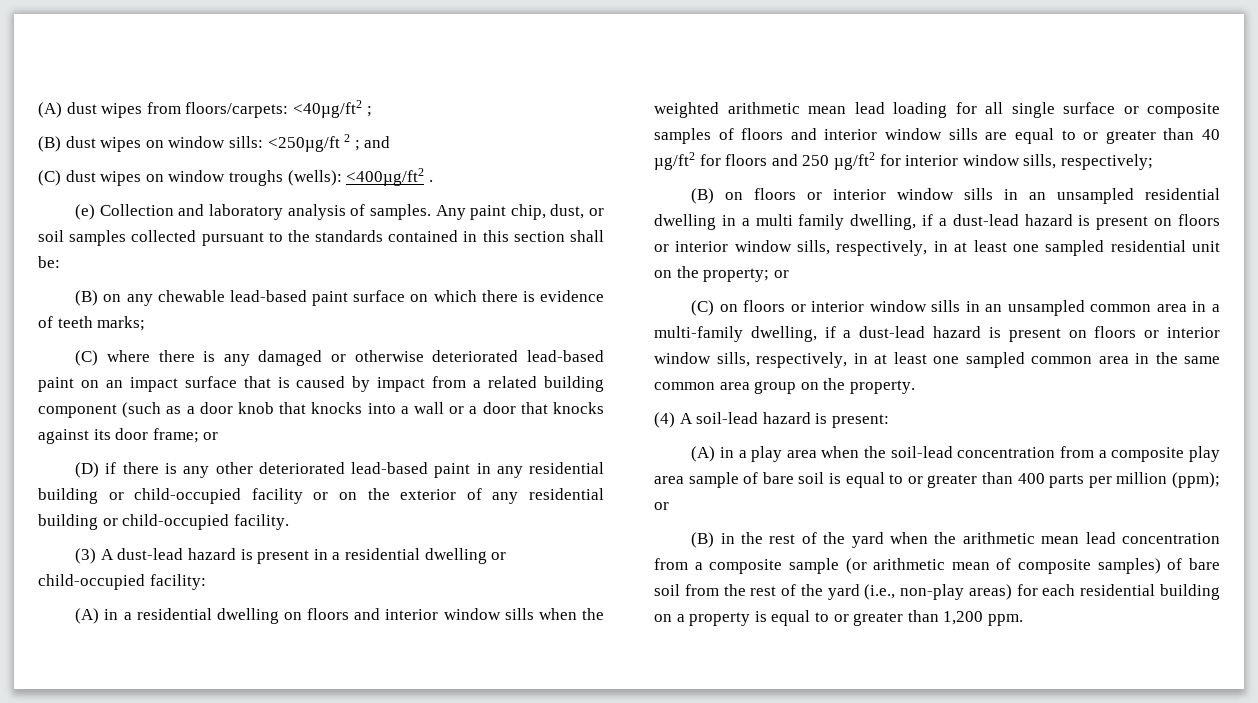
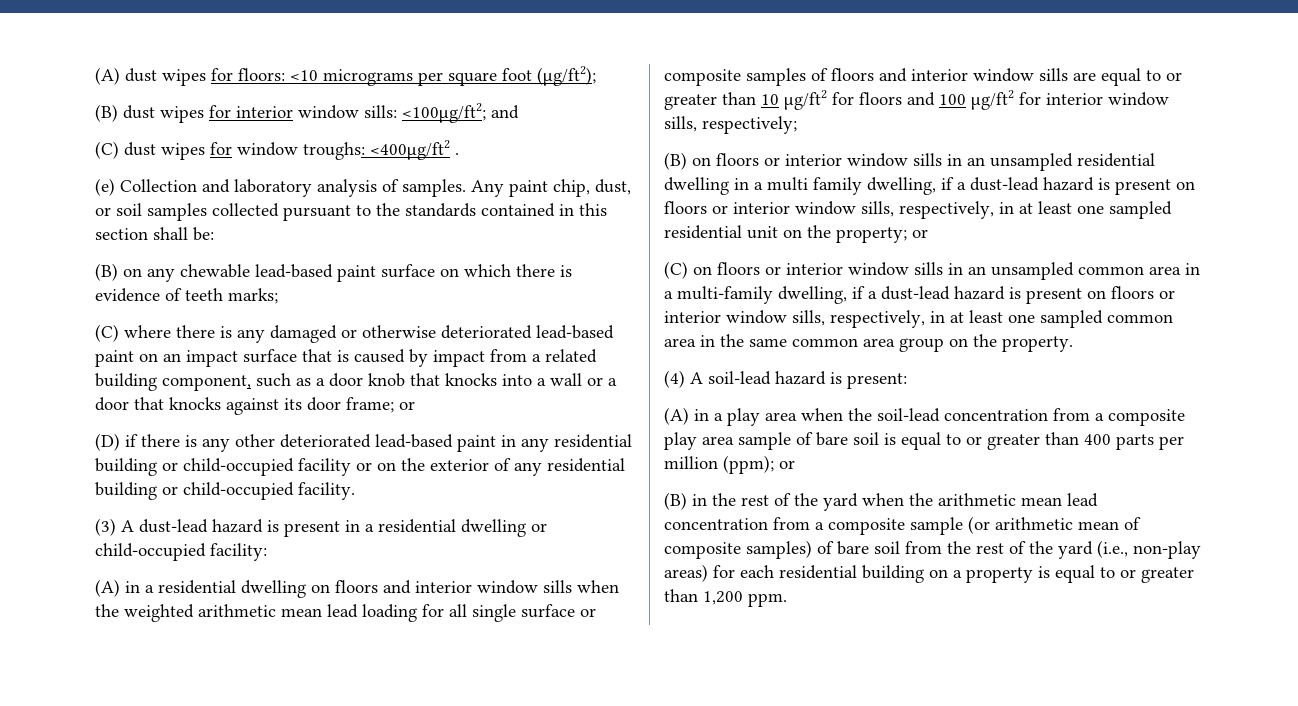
- (A) dust wipes from floors/carpets: <40µg/ft2 ;
- (B) dust wipes on window sills: <250µg/ft 2 ; and
+ (A) dust wipes for floors: <10 micrograms per square foot (µg/ft2);
+ (B) dust wipes for interior window sills: <100µg/ft2; and
- (C) dust wipes on window troughs (wells): <400µg/ft2 .
+ (C) dust wipes for window troughs: <400µg/ft2 .
- (C) where there is any damaged or otherwise deteriorated lead-based paint on an impact surface that is caused by impact from a related building component (such as a door knob that knocks into a wall or a door that knocks against its door frame; or
+ (C) where there is any damaged or otherwise deteriorated lead-based paint on an impact surface that is caused by impact from a related building component, such as a door knob that knocks into a wall or a door that knocks against its door frame; or
- (A) in a residential dwelling on floors and interior window sills when the weighted arithmetic mean lead loading for all single surface or composite samples of floors and interior window sills are equal to or greater than 40 µg/ft2 for floors and 250 µg/ft2 for interior window sills, respectively;
+ (A) in a residential dwelling on floors and interior window sills when the weighted arithmetic mean lead loading for all single surface or composite samples of floors and interior window sills are equal to or greater than 10 µg/ft2 for floors and 100 µg/ft2 for interior window sills, respectively;

